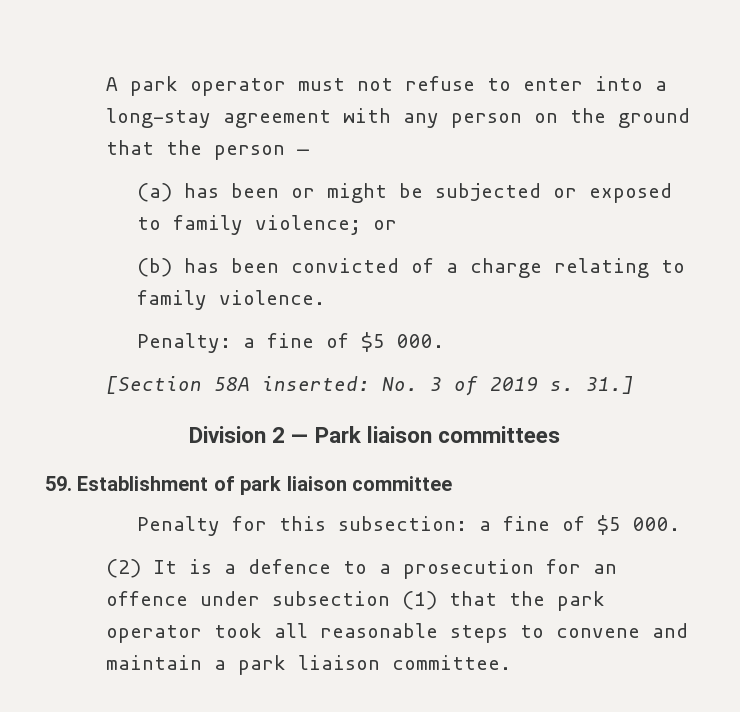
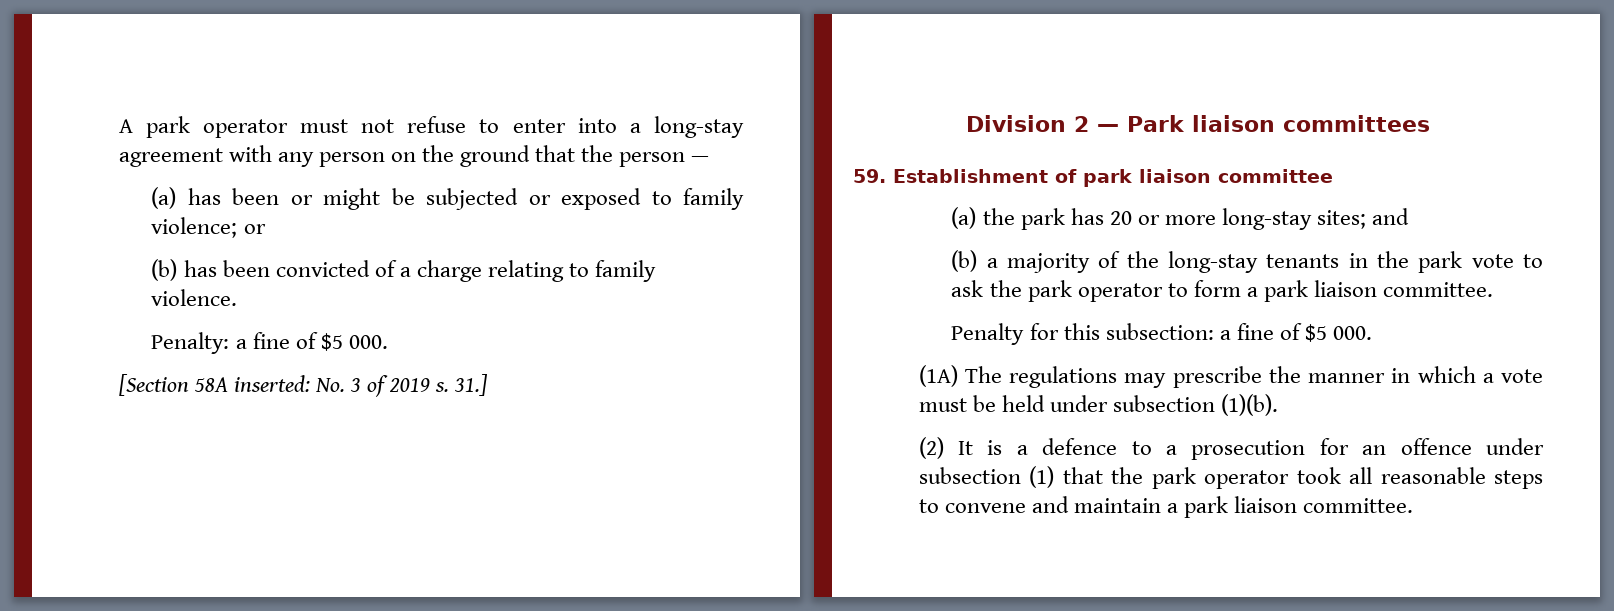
+ (a) the park has 20 or more long-stay sites; and
+ (b) a majority of the long-stay tenants in the park vote to ask the park operator to form a park liaison committee.
+ (1A) The regulations may prescribe the manner in which a vote must be held under subsection (1)(b).

